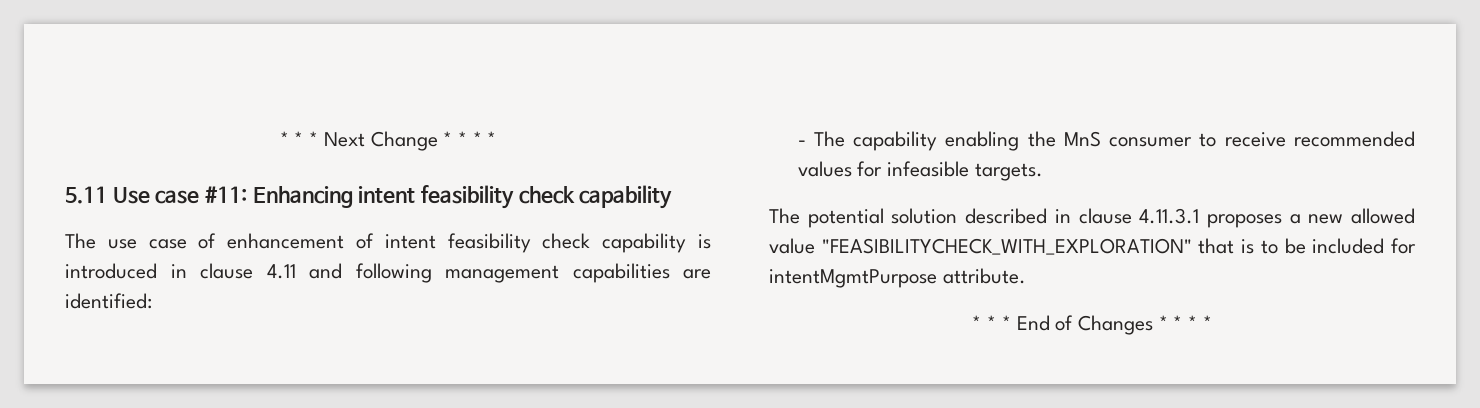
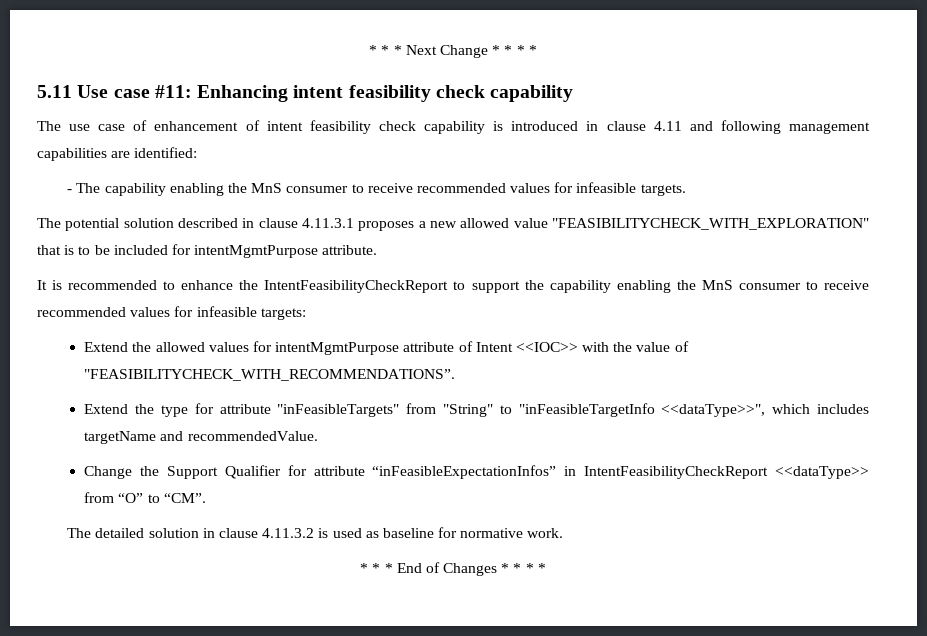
+ It is recommended to enhance the IntentFeasibilityCheckReport to support the capability enabling the MnS consumer to receive recommended values for infeasible targets:
+ Extend the allowed values for intentMgmtPurpose attribute of Intent <<IOC>> with the value of "FEASIBILITYCHECK_WITH_RECOMMENDATIONS”.
+ Extend the type for attribute "inFeasibleTargets" from "String" to "inFeasibleTargetInfo <<dataType>>", which includes targetName and recommendedValue.
+ Change the Support Qualifier for attribute “inFeasibleExpectationInfos” in IntentFeasibilityCheckReport <<dataType>> from “O” to “CM”.
+ The detailed solution in clause 4.11.3.2 is used as baseline for normative work.

